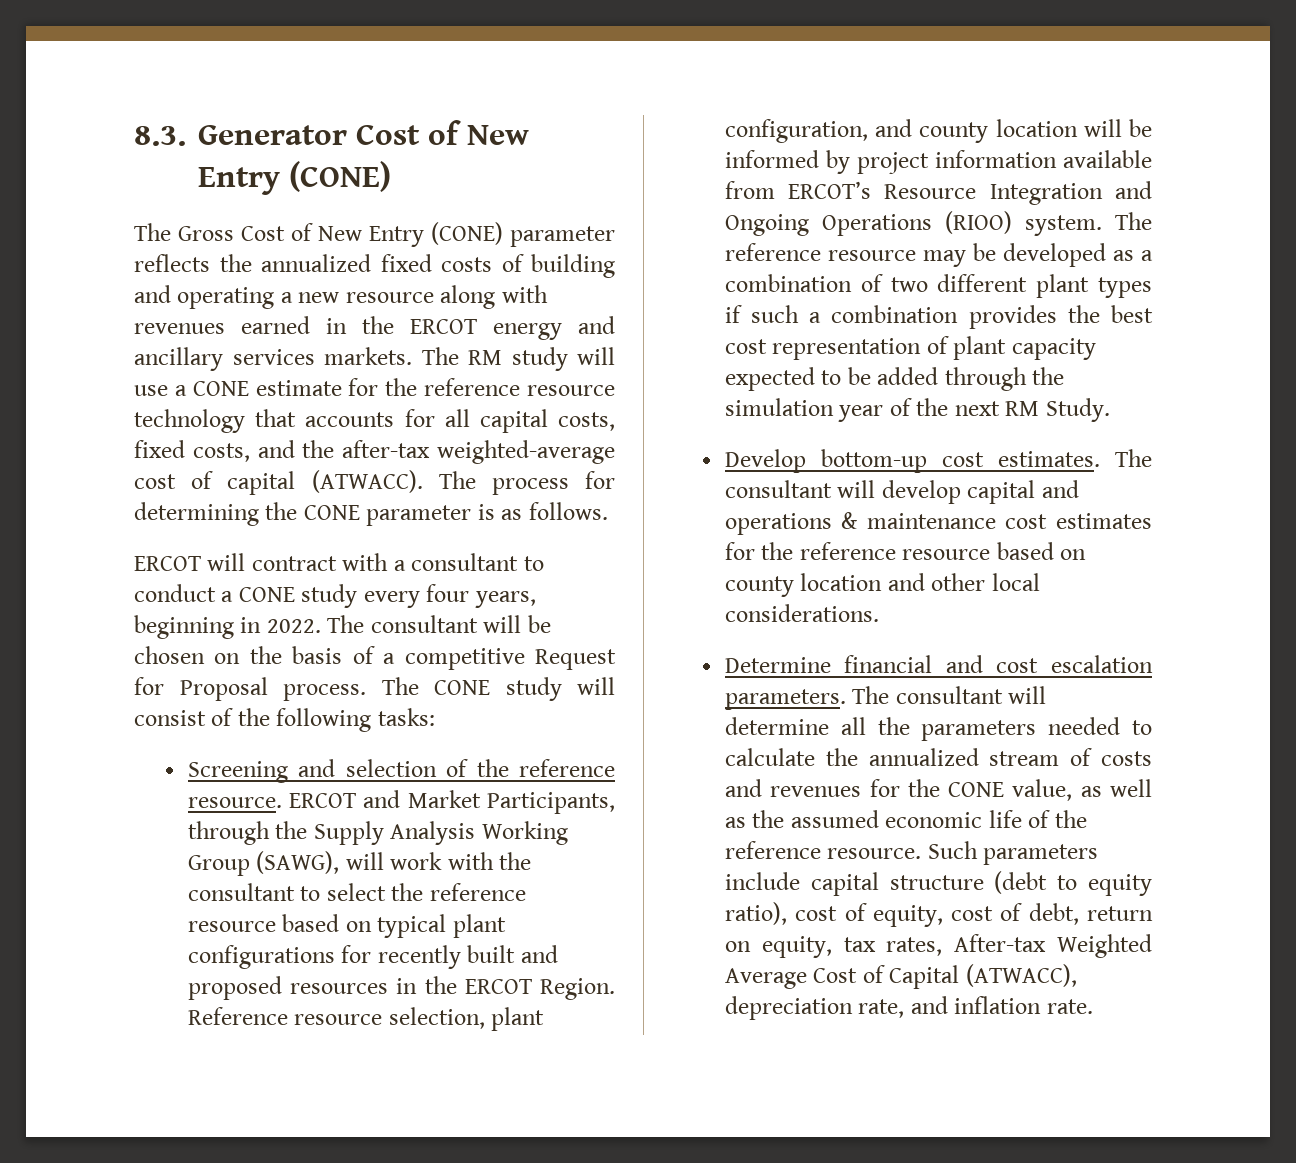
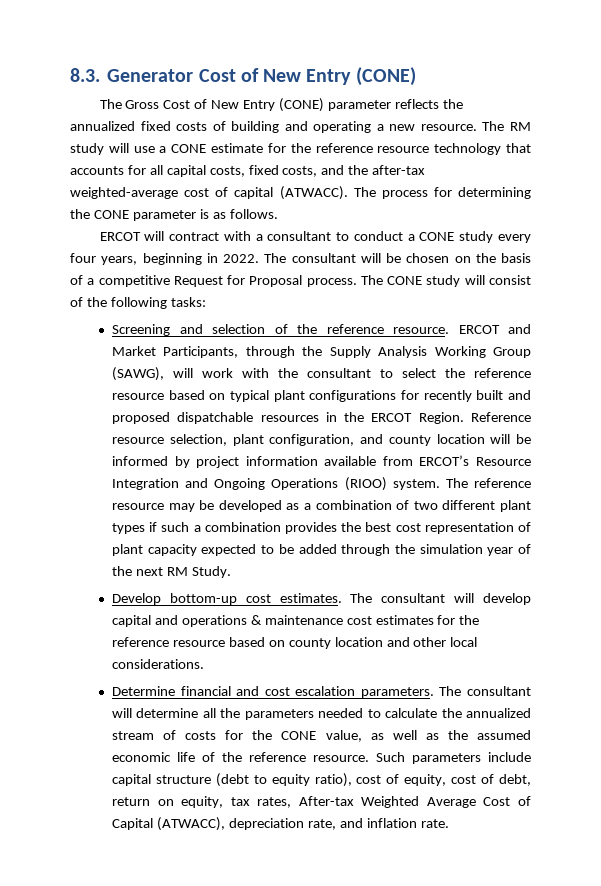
- The Gross Cost of New Entry (CONE) parameter reflects the annualized fixed costs of building and operating a new resource along with revenues earned in the ERCOT energy and ancillary services markets.
+ The Gross Cost of New Entry (CONE) parameter reflects the annualized fixed costs of building and operating a new resource.
- ERCOT and Market Participants, through the Supply Analysis Working Group (SAWG), will work with the consultant to select the reference resource based on typical plant configurations for recently built and proposed resources in the ERCOT Region.
+ ERCOT and Market Participants, through the Supply Analysis Working Group (SAWG), will work with the consultant to select the reference resource based on typical plant configurations for recently built and proposed dispatchable resources in the ERCOT Region.
- The consultant will determine all the parameters needed to calculate the annualized stream of costs and revenues for the CONE value, as well as the assumed economic life of the reference resource.
+ The consultant will determine all the parameters needed to calculate the annualized stream of costs for the CONE value, as well as the assumed economic life of the reference resource.

